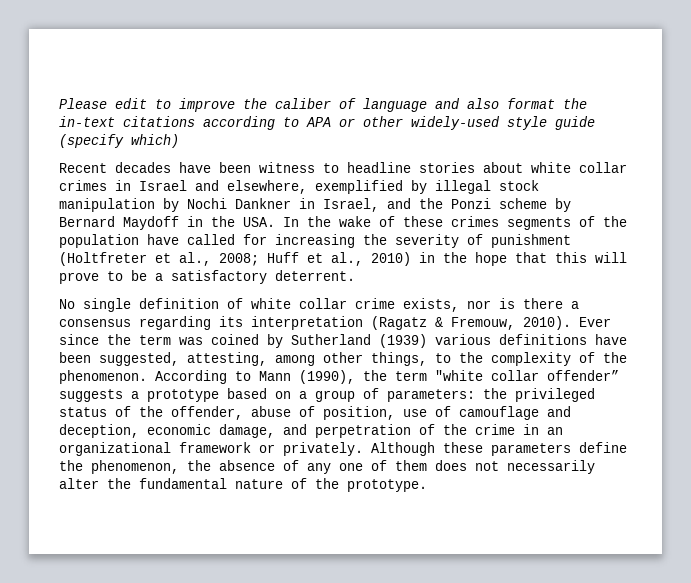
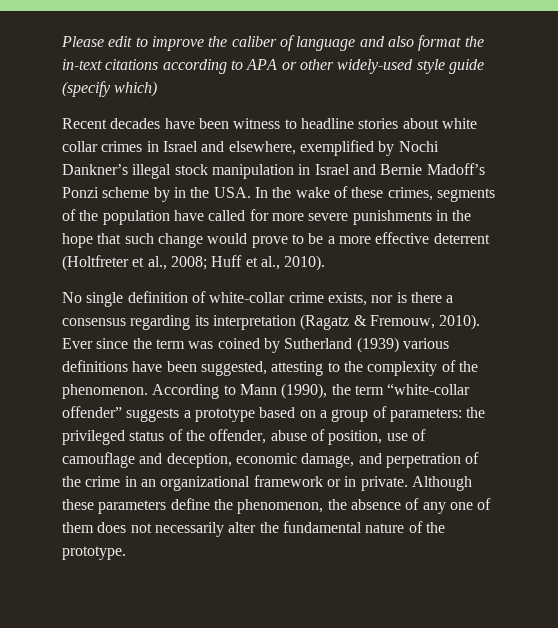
- Recent decades have been witness to headline stories about white collar crimes in Israel and elsewhere, exemplified by illegal stock manipulation by Nochi Dankner in Israel, and the Ponzi scheme by Bernard Maydoff in the USA. In the wake of these crimes segments of the population have called for increasing the severity of punishment (Holtfreter et al., 2008; Huff et al., 2010) in the hope that this will prove to be a satisfactory deterrent.
+ Recent decades have been witness to headline stories about white collar crimes in Israel and elsewhere, exemplified by Nochi Dankner’s illegal stock manipulation in Israel and Bernie Madoff’s Ponzi scheme by in the USA. In the wake of these crimes, segments of the population have called for more severe punishments in the hope that such change would prove to be a more effective deterrent (Holtfreter et al., 2008; Huff et al., 2010).
- No single definition of white collar crime exists, nor is there a consensus regarding its interpretation (Ragatz & Fremouw, 2010).
+ No single definition of white-collar crime exists, nor is there a consensus regarding its interpretation (Ragatz & Fremouw, 2010).
- Ever since the term was coined by Sutherland (1939) various definitions have been suggested, attesting, among other things, to the complexity of the phenomenon.
+ Ever since the term was coined by Sutherland (1939) various definitions have been suggested, attesting to the complexity of the phenomenon.
- According to Mann (1990), the term "white collar offender” suggests a prototype based on a group of parameters: the privileged status of the offender, abuse of position, use of camouflage and deception, economic damage, and perpetration of the crime in an organizational framework or privately.
+ According to Mann (1990), the term “white-collar offender” suggests a prototype based on a group of parameters: the privileged status of the offender, abuse of position, use of camouflage and deception, economic damage, and perpetration of the crime in an organizational framework or in private.

